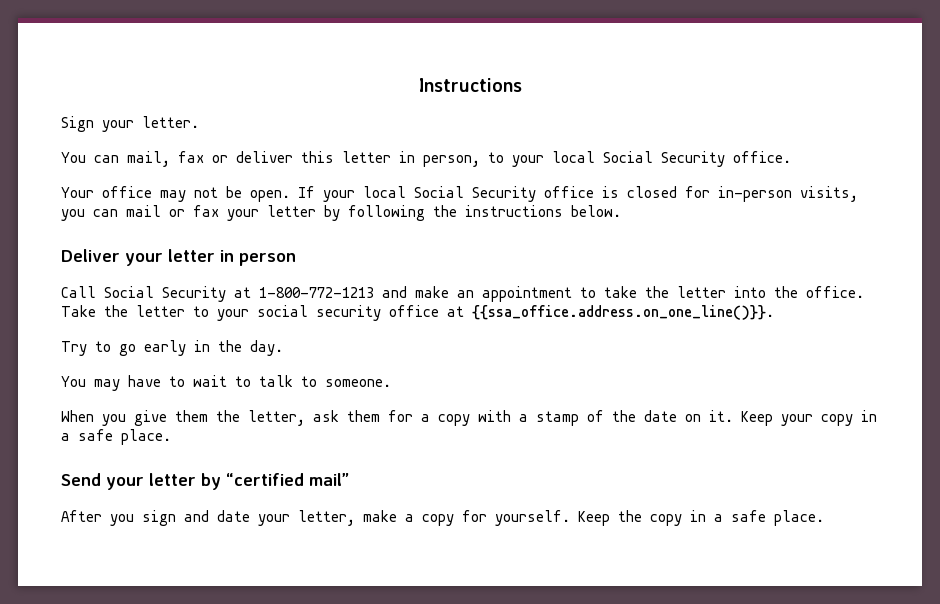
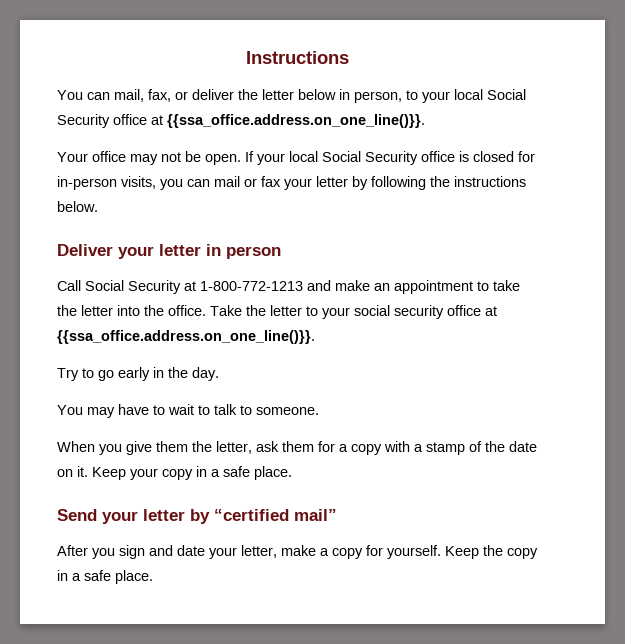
- Sign your letter.
- You can mail, fax or deliver this letter in person, to your local Social Security office.
+ You can mail, fax, or deliver the letter below in person, to your local Social Security office at {{ssa_office.address.on_one_line()}}.

